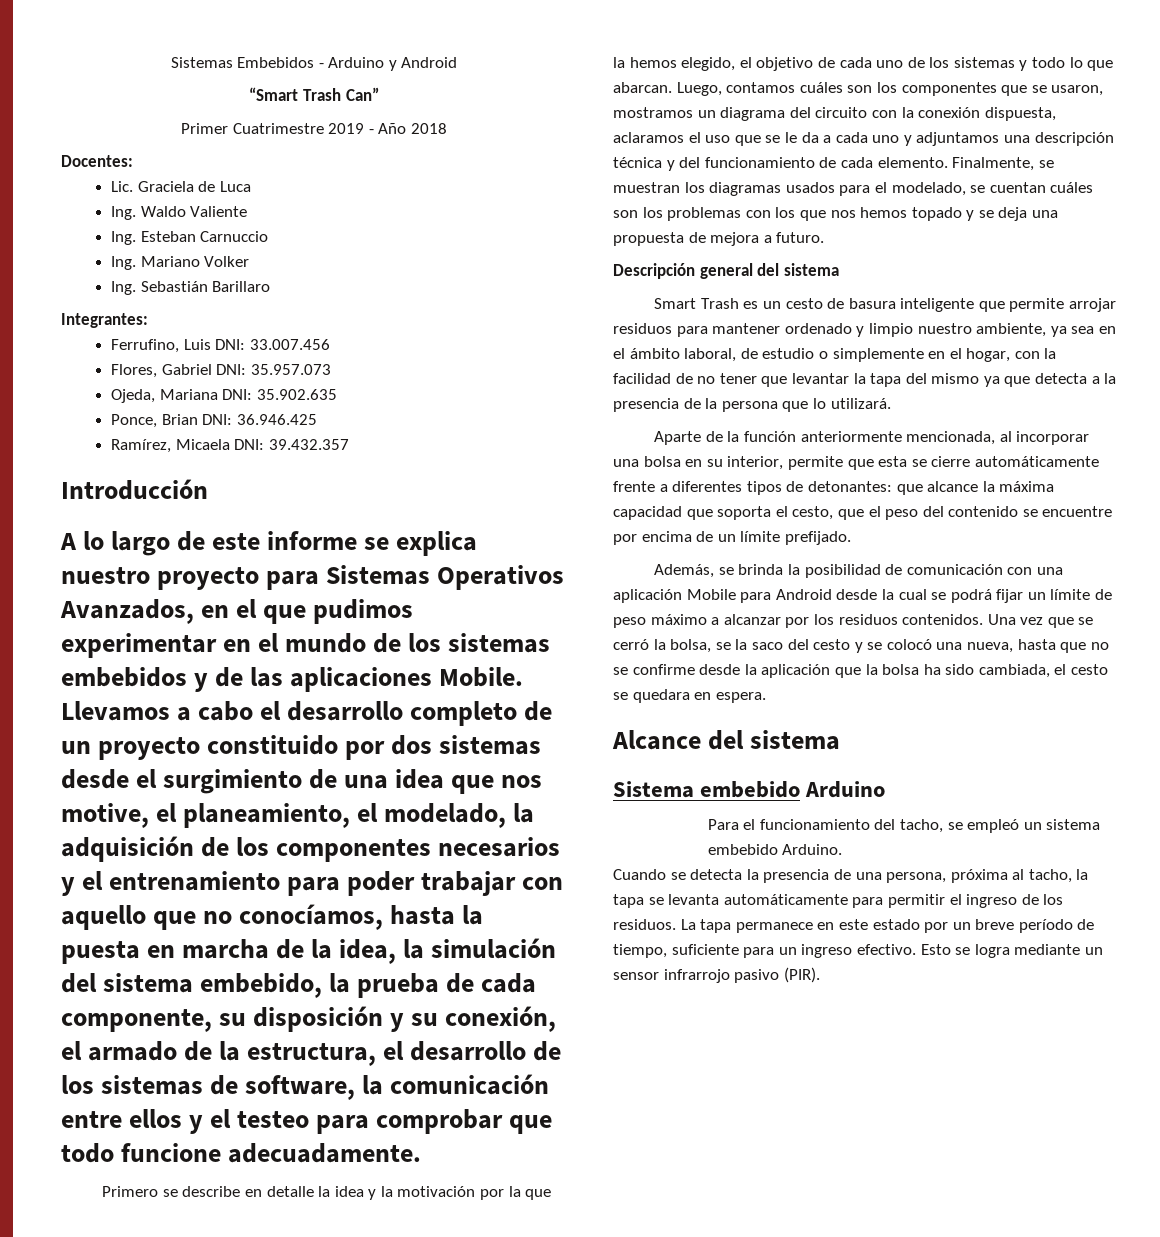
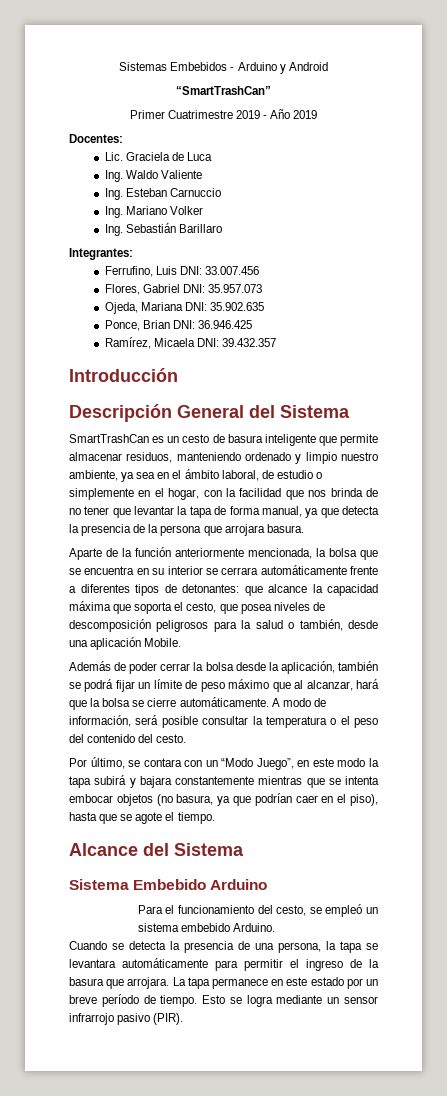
- “Smart Trash Can”
+ “SmartTrashCan”
- Primer Cuatrimestre 2019 - Año 2018
+ Primer Cuatrimestre 2019 - Año 2019
- A lo largo de este informe se explica nuestro proyecto para Sistemas Operativos Avanzados, en el que pudimos experimentar en el mundo de los sistemas embebidos y de las aplicaciones Mobile. Llevamos a cabo el desarrollo completo de un proyecto constituido por dos sistemas desde el surgimiento de una idea que nos motive, el planeamiento, el modelado, la adquisición de los componentes necesarios y el entrenamiento para poder trabajar con aquello que no conocíamos, hasta la puesta en marcha de la idea, la simulación del sistema embebido, la prueba de cada componente, su disposición y su conexión, el armado de la estructura, el desarrollo de los sistemas de software, la comunicación entre ellos y el testeo para comprobar que todo funcione adecuadamente.
- Primero se describe en detalle la idea y la motivación por la que la hemos elegido, el objetivo de cada uno de los sistemas y todo lo que abarcan. Luego, contamos cuáles son los componentes que se usaron, mostramos un diagrama del circuito con la conexión dispuesta, aclaramos el uso que se le da a cada uno y adjuntamos una descripción técnica y del funcionamiento de cada elemento. Finalmente, se muestran los diagramas usados para el modelado, se cuentan cuáles son los problemas con los que nos hemos topado y se deja una propuesta de mejora a futuro.
- Descripción general del sistema
- Smart Trash es un cesto de basura inteligente que permite arrojar residuos para mantener ordenado y limpio nuestro ambiente, ya sea en el ámbito laboral, de estudio o simplemente en el hogar, con la facilidad de no tener que levantar la tapa del mismo ya que detecta a la presencia de la persona que lo utilizará.
+ Descripción General del Sistema
+ SmartTrashCan es un cesto de basura inteligente que permite almacenar residuos, manteniendo ordenado y limpio nuestro ambiente, ya sea en el ámbito laboral, de estudio o simplemente en el hogar, con la facilidad que nos brinda de no tener que levantar la tapa de forma manual, ya que detecta la presencia de la persona que arrojara basura.
- Aparte de la función anteriormente mencionada, al incorporar una bolsa en su interior, permite que esta se cierre automáticamente frente a diferentes tipos de detonantes: que alcance la máxima capacidad que soporta el cesto, que el peso del contenido se encuentre por encima de un límite prefijado.
- Además, se brinda la posibilidad de comunicación con una aplicación Mobile para Android desde la cual se podrá fijar un límite de peso máximo a alcanzar por los residuos contenidos. Una vez que se cerró la bolsa, se la saco del cesto y se colocó una nueva, hasta que no se confirme desde la aplicación que la bolsa ha sido cambiada, el cesto se quedara en espera.
+ Aparte de la función anteriormente mencionada, la bolsa que se encuentra en su interior se cerrara automáticamente frente a diferentes tipos de detonantes: que alcance la capacidad máxima que soporta el cesto, que posea niveles de descomposición peligrosos para la salud o también, desde una aplicación Mobile.
+ Además de poder cerrar la bolsa desde la aplicación, también se podrá fijar un límite de peso máximo que al alcanzar, hará que la bolsa se cierre automáticamente. A modo de información, será posible consultar la temperatura o el peso del contenido del cesto.
+ Por último, se contara con un “Modo Juego”, en este modo la tapa subirá y bajara constantemente mientras que se intenta embocar objetos (no basura, ya que podrían caer en el piso), hasta que se agote el tiempo.
- Alcance del sistema
- Sistema embebido Arduino
+ Alcance del Sistema
+ Sistema Embebido Arduino
- Para el funcionamiento del tacho, se empleó un sistema embebido Arduino.
+ Para el funcionamiento del cesto, se empleó un sistema embebido Arduino.
- Cuando se detecta la presencia de una persona, próxima al tacho, la tapa se levanta automáticamente para permitir el ingreso de los residuos.
+ Cuando se detecta la presencia de una persona, la tapa se levantara automáticamente para permitir el ingreso de la basura que arrojara.
- La tapa permanece en este estado por un breve período de tiempo, suficiente para un ingreso efectivo.
+ La tapa permanece en este estado por un breve período de tiempo.

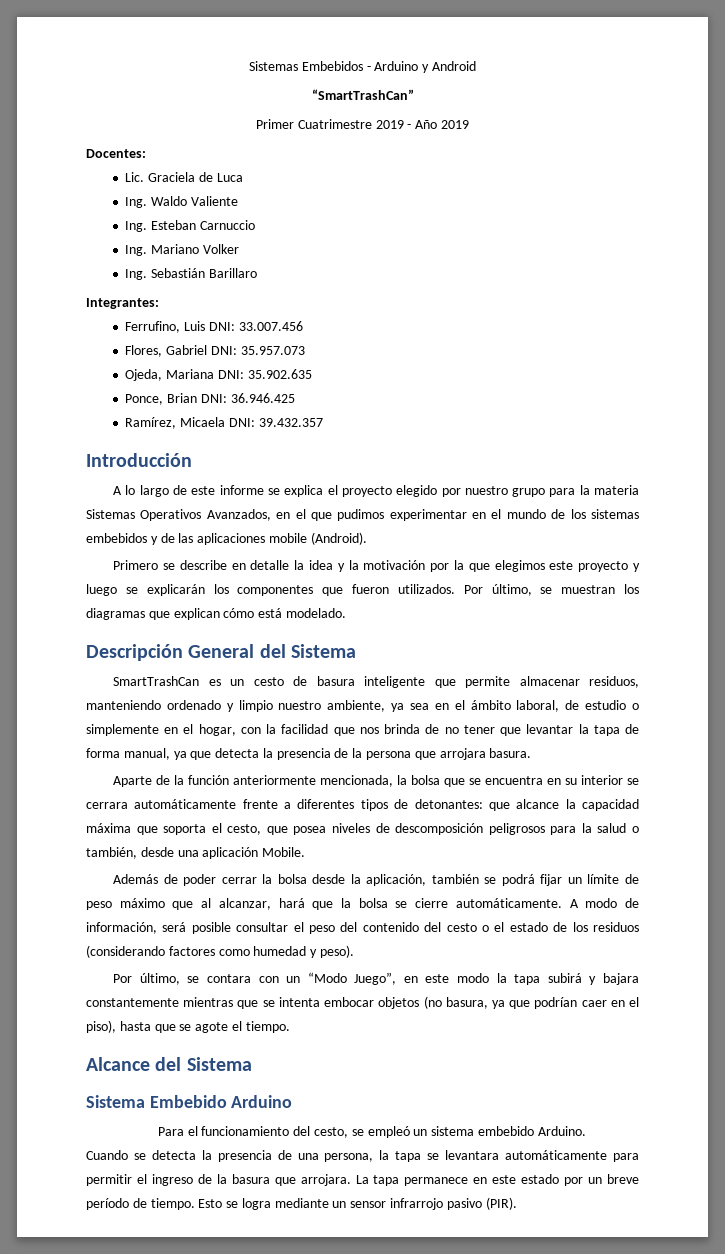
+ A lo largo de este informe se explica el proyecto elegido por nuestro grupo para la materia Sistemas Operativos Avanzados, en el que pudimos experimentar en el mundo de los sistemas embebidos y de las aplicaciones mobile (Android).
+ Primero se describe en detalle la idea y la motivación por la que elegimos este proyecto y luego se explicarán los componentes que fueron utilizados. Por último, se muestran los diagramas que explican cómo está modelado.
- A modo de información, será posible consultar la temperatura o el peso del contenido del cesto.
+ A modo de información, será posible consultar el peso del contenido del cesto o el estado de los residuos (considerando factores como humedad y peso).

